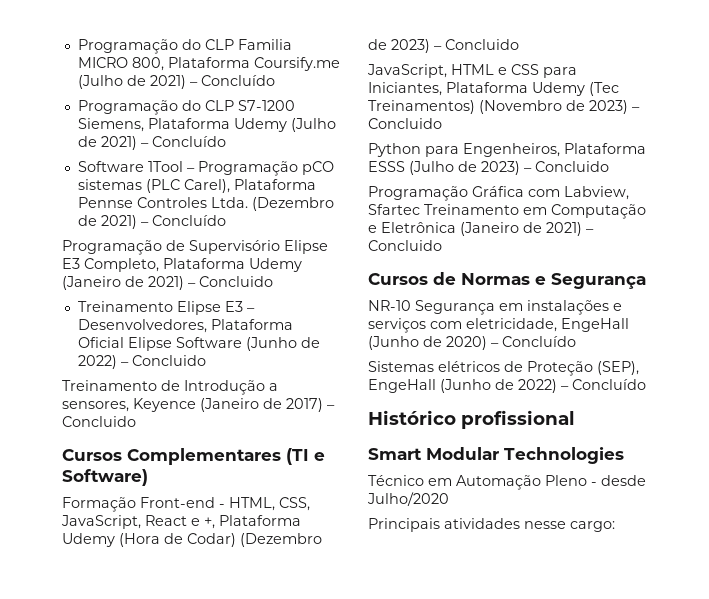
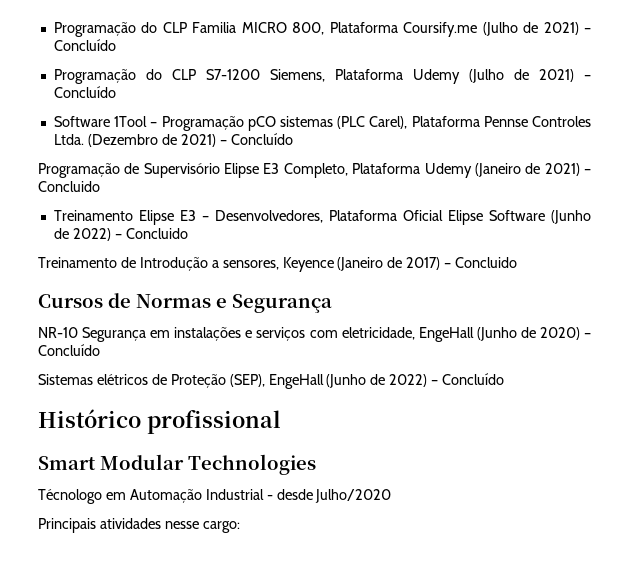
- Cursos Complementares (TI e Software)
- Formação Front-end - HTML, CSS, JavaScript, React e +, Plataforma Udemy (Hora de Codar) (Dezembro de 2023) – Concluido
- JavaScript, HTML e CSS para Iniciantes, Plataforma Udemy (Tec Treinamentos) (Novembro de 2023) – Concluido
- Python para Engenheiros, Plataforma ESSS (Julho de 2023) – Concluido
- Programação Gráfica com Labview, Sfartec Treinamento em Computação e Eletrônica (Janeiro de 2021) – Concluido
- Técnico em Automação Pleno - desde Julho/2020
+ Técnologo em Automação Industrial - desde Julho/2020

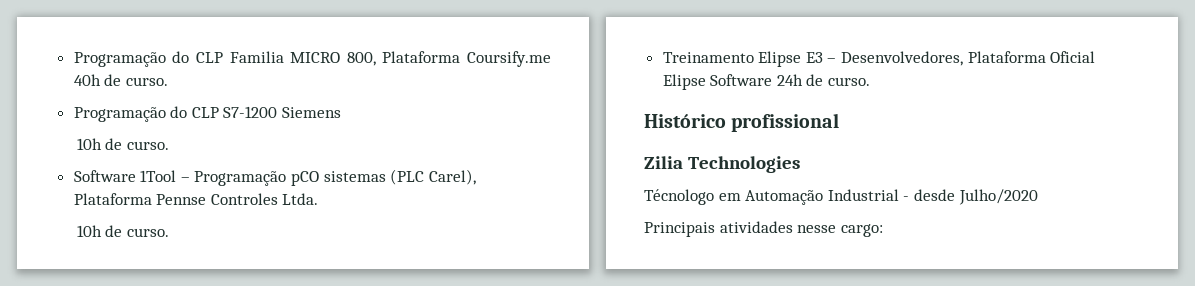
- Programação do CLP Familia MICRO 800, Plataforma Coursify.me (Julho de 2021) – Concluído
+ Programação do CLP Familia MICRO 800, Plataforma Coursify.me 40h de curso.
- Programação do CLP S7-1200 Siemens, Plataforma Udemy (Julho de 2021) – Concluído
+ Programação do CLP S7-1200 Siemens
+ 10h de curso.
- Software 1Tool – Programação pCO sistemas (PLC Carel), Plataforma Pennse Controles Ltda. (Dezembro de 2021) – Concluído
- Programação de Supervisório Elipse E3 Completo, Plataforma Udemy (Janeiro de 2021) – Concluido
+ Software 1Tool – Programação pCO sistemas (PLC Carel), Plataforma Pennse Controles Ltda.
+ 10h de curso.
- Treinamento Elipse E3 – Desenvolvedores, Plataforma Oficial Elipse Software (Junho de 2022) – Concluido
- Treinamento de Introdução a sensores, Keyence (Janeiro de 2017) – Concluido
- Cursos de Normas e Segurança
- NR-10 Segurança em instalações e serviços com eletricidade, EngeHall (Junho de 2020) – Concluído
- Sistemas elétricos de Proteção (SEP), EngeHall (Junho de 2022) – Concluído
+ Treinamento Elipse E3 – Desenvolvedores, Plataforma Oficial Elipse Software 24h de curso.
- Smart Modular Technologies
+ Zilia Technologies

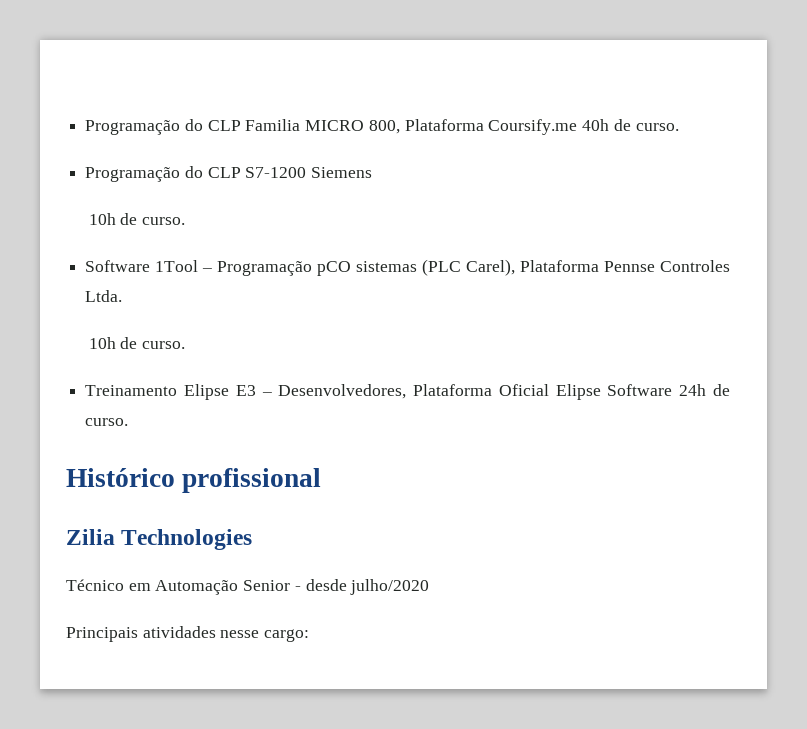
- Técnologo em Automação Industrial - desde Julho/2020
+ Técnico em Automação Senior - desde julho/2020

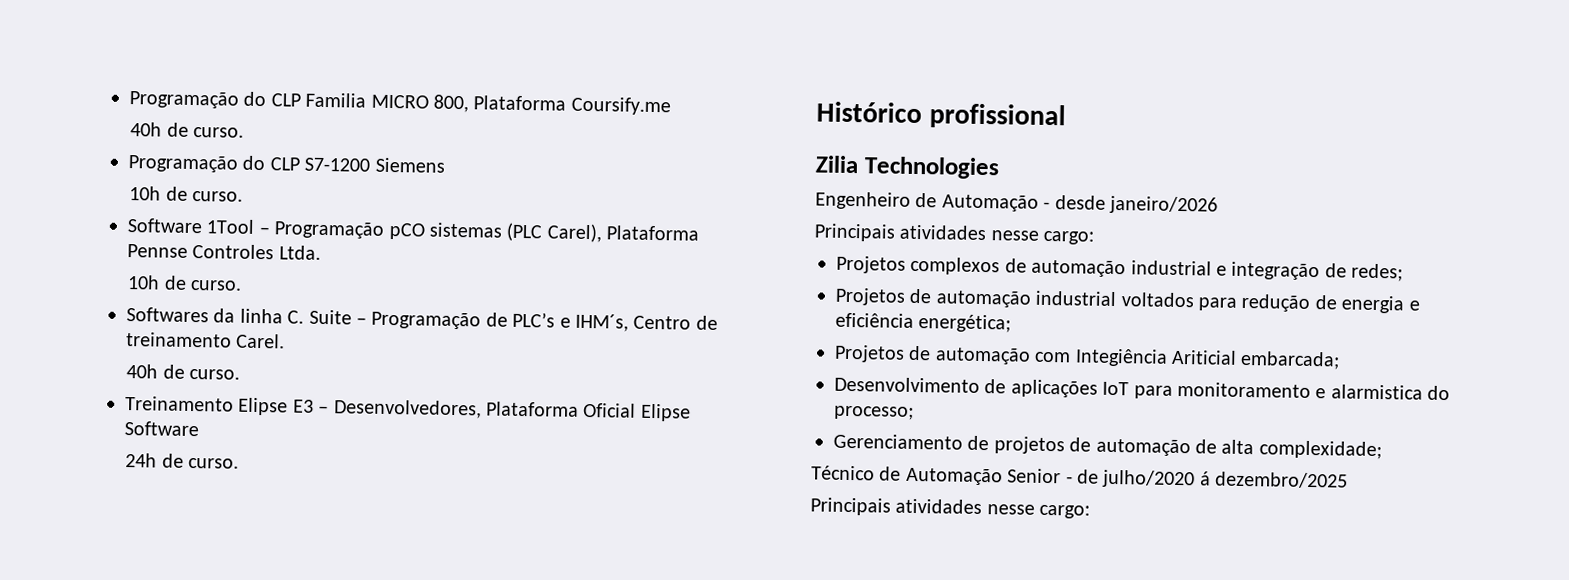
- Programação do CLP Familia MICRO 800, Plataforma Coursify.me 40h de curso.
+ Programação do CLP Familia MICRO 800, Plataforma Coursify.me
+ 40h de curso.
+ Softwares da linha C. Suite – Programação de PLC’s e IHM´s, Centro de treinamento Carel.
+ 40h de curso.
- Treinamento Elipse E3 – Desenvolvedores, Plataforma Oficial Elipse Software 24h de curso.
+ Treinamento Elipse E3 – Desenvolvedores, Plataforma Oficial Elipse Software
+ 24h de curso.
- Técnico em Automação Senior - desde julho/2020
+ Engenheiro de Automação - desde janeiro/2026
+ Principais atividades nesse cargo:
+ Projetos complexos de automação industrial e integração de redes;
+ Projetos de automação industrial voltados para redução de energia e eficiência energética;
+ Projetos de automação com Integiência Ariticial embarcada;
+ Desenvolvimento de aplicações IoT para monitoramento e alarmistica do processo;
+ Gerenciamento de projetos de automação de alta complexidade;
+ Técnico de Automação Senior - de julho/2020 á dezembro/2025

